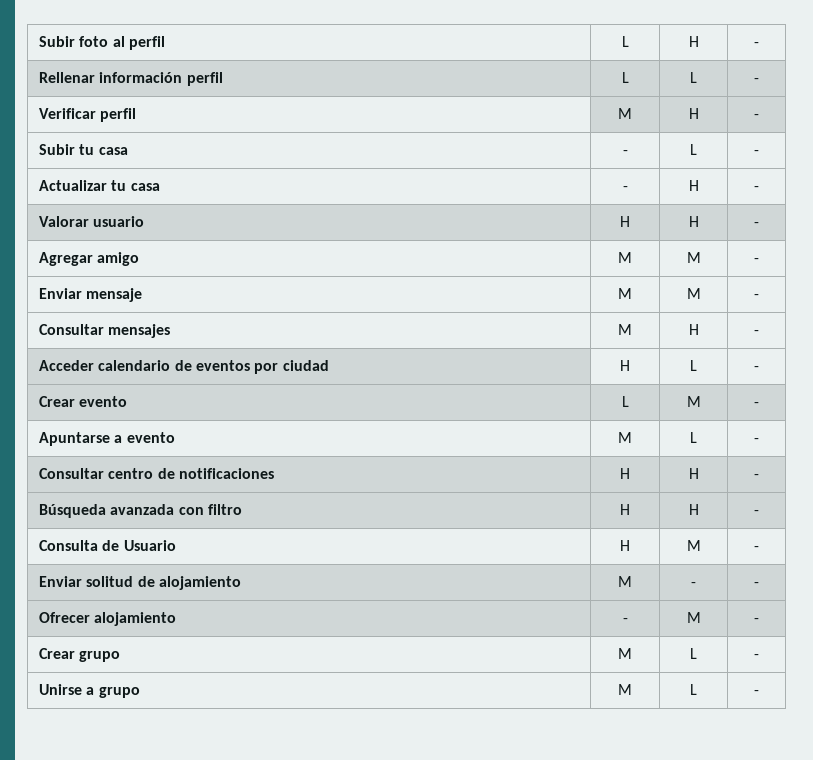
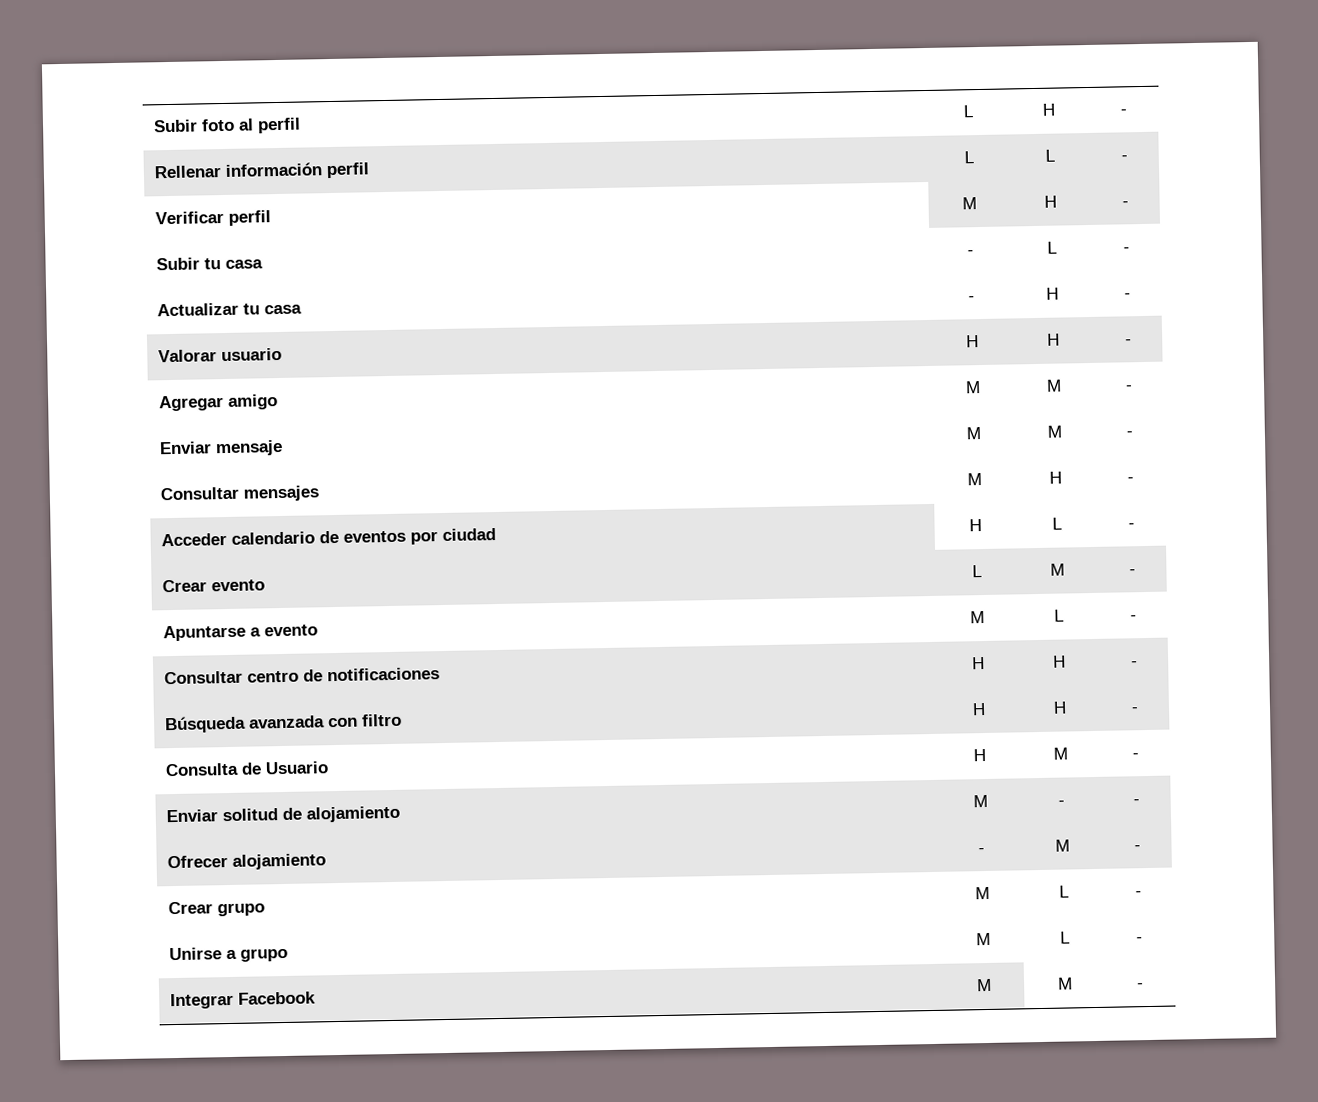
+ Integrar Facebook | M | M | -

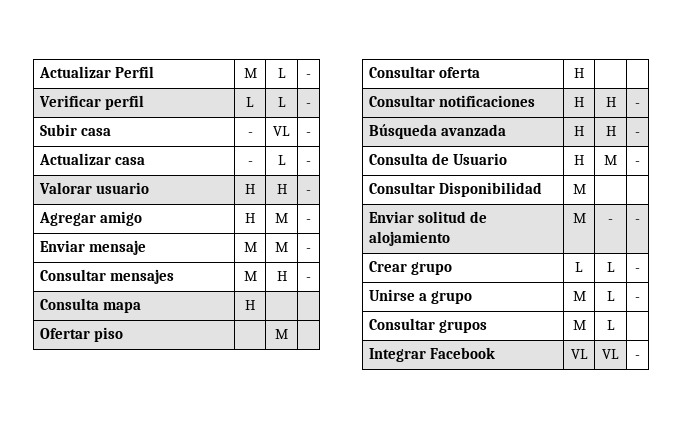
- Subir foto al perfil | L | H | -
- Rellenar información perfil | L | L | -
+ Actualizar Perfil | M | L | -
+ Verificar perfil | L | L | -
- Verificar perfil | M | H | -
- Subir tu casa | - | L | -
+ Subir casa | - | VL | -
+ Actualizar casa | - | L | -
- Actualizar tu casa | - | H | -
- Agregar amigo | M | M | -
+ Agregar amigo | H | M | -
- Acceder calendario de eventos por ciudad | H | L | -
- Crear evento | L | M | -
- Apuntarse a evento | M | L | -
- Consultar centro de notificaciones | H | H | -
+ Consulta mapa | H | |
+ Ofertar piso | | M |
+ Consultar oferta | H | |
+ Consultar notificaciones | H | H | -
- Búsqueda avanzada con filtro | H | H | -
+ Búsqueda avanzada | H | H | -
+ Consultar Disponibilidad | M | |
- Ofrecer alojamiento | - | M | -
- Crear grupo | M | L | -
+ Crear grupo | L | L | -
+ Consultar grupos | M | L |
- Integrar Facebook | M | M | -
+ Integrar Facebook | VL | VL | -

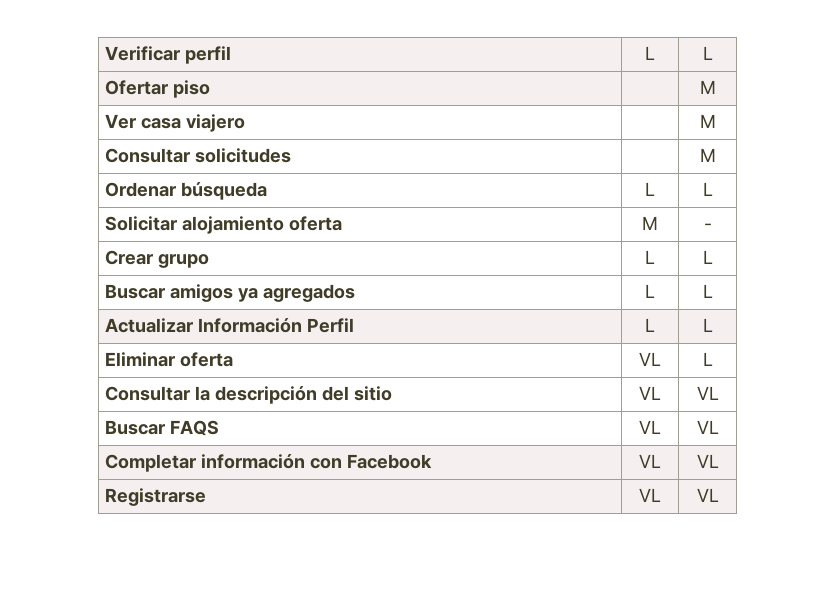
- Actualizar Perfil | M | L | -
- Verificar perfil | L | L | -
- Subir casa | - | VL | -
- Actualizar casa | - | L | -
- Valorar usuario | H | H | -
- Agregar amigo | H | M | -
- Enviar mensaje | M | M | -
- Consultar mensajes | M | H | -
- Consulta mapa | H | |
- Ofertar piso | | M |
- Consultar oferta | H | |
- Consultar notificaciones | H | H | -
- Búsqueda avanzada | H | H | -
- Consulta de Usuario | H | M | -
- Consultar Disponibilidad | M | |
- Enviar solitud de alojamiento | M | - | -
- Crear grupo | L | L | -
- Unirse a grupo | M | L | -
- Consultar grupos | M | L |
- Integrar Facebook | VL | VL | -
+ Verificar perfil | L | L
+ Ofertar piso | | M
+ Ver casa viajero | | M
+ Consultar solicitudes | | M
+ Ordenar búsqueda | L | L
+ Solicitar alojamiento oferta | M | -
+ Crear grupo | L | L
+ Buscar amigos ya agregados | L | L
+ Actualizar Información Perfil | L | L
+ Eliminar oferta | VL | L
+ Consultar la descripción del sitio | VL | VL
+ Buscar FAQS | VL | VL
+ Completar información con Facebook | VL | VL
+ Registrarse | VL | VL

